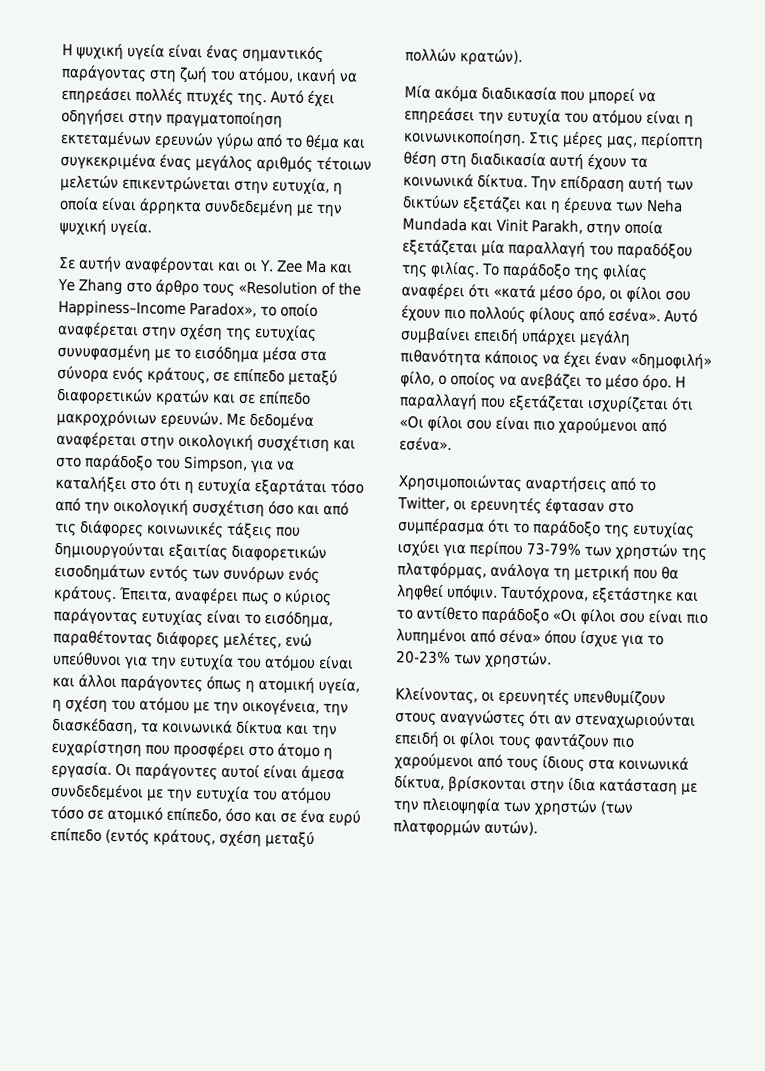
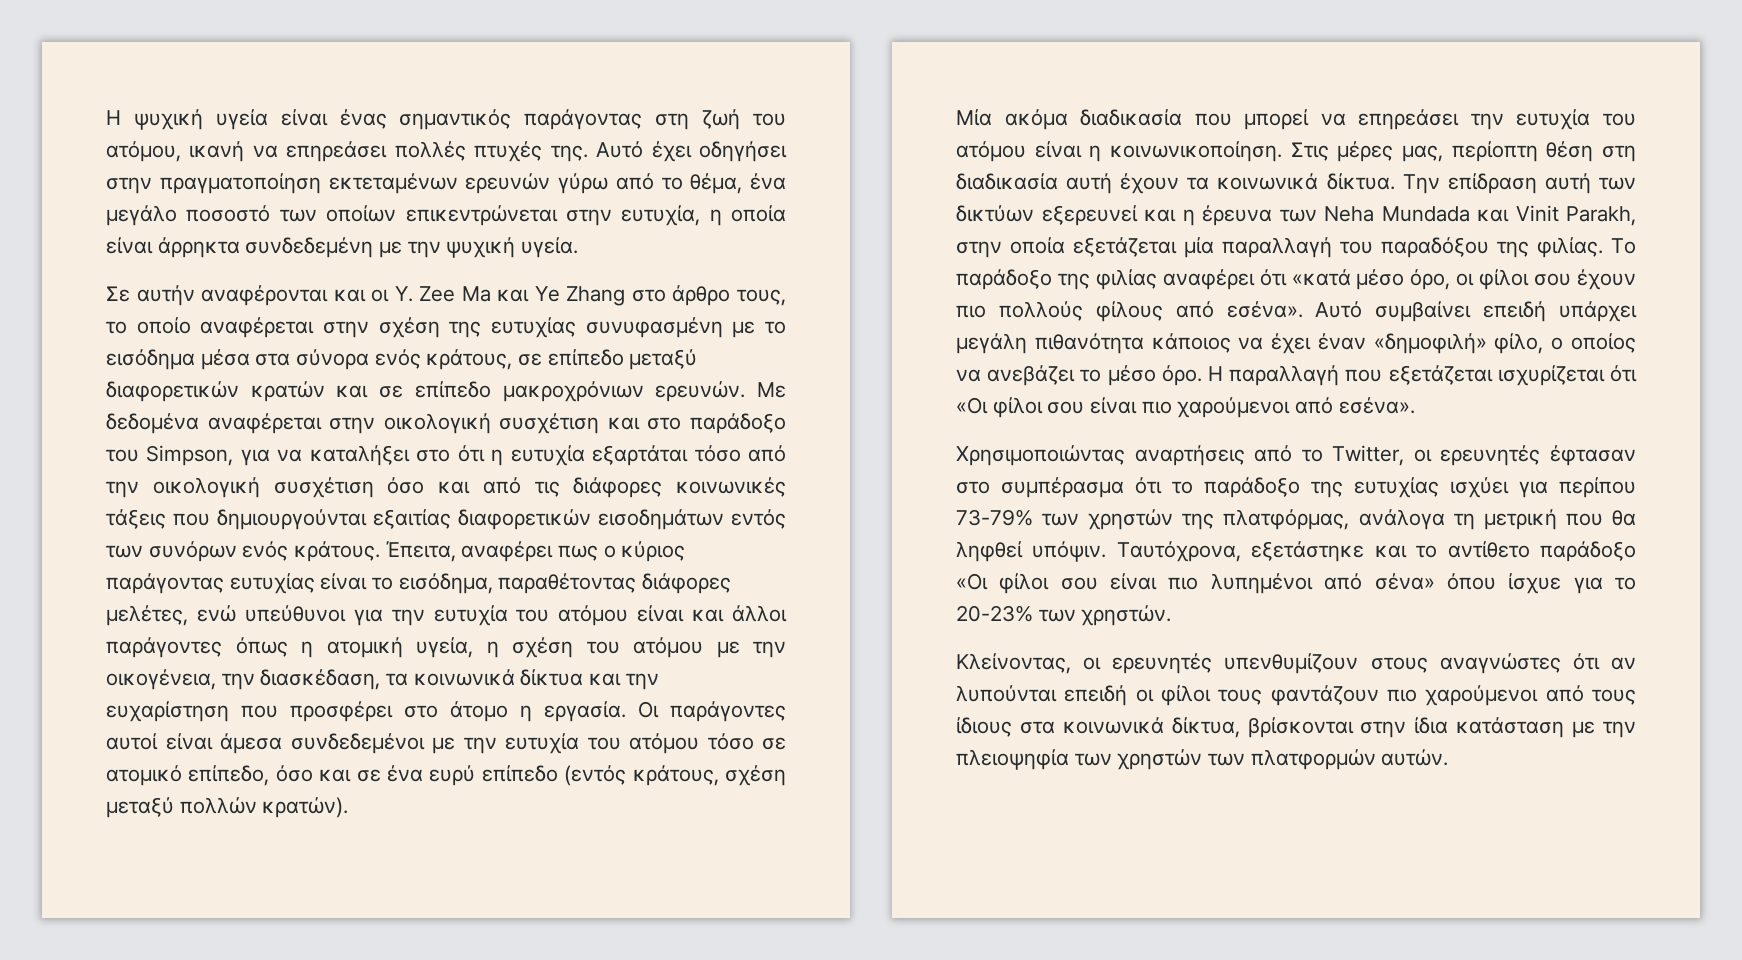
- Αυτό έχει οδηγήσει στην πραγματοποίηση εκτεταμένων ερευνών γύρω από το θέμα και συγκεκριμένα ένας μεγάλος αριθμός τέτοιων μελετών επικεντρώνεται στην ευτυχία, η οποία είναι άρρηκτα συνδεδεμένη με την ψυχική υγεία.
+ Αυτό έχει οδηγήσει στην πραγματοποίηση εκτεταμένων ερευνών γύρω από το θέμα, ένα μεγάλο ποσοστό των οποίων επικεντρώνεται στην ευτυχία, η οποία είναι άρρηκτα συνδεδεμένη με την ψυχική υγεία.
- Σε αυτήν αναφέρονται και οι Y. Zee Ma και Ye Zhang στο άρθρο τους «Resolution of the Happiness–Income Paradox», το οποίο αναφέρεται στην σχέση της ευτυχίας συνυφασμένη με το εισόδημα μέσα στα σύνορα ενός κράτους, σε επίπεδο μεταξύ διαφορετικών κρατών και σε επίπεδο μακροχρόνιων ερευνών.
+ Σε αυτήν αναφέρονται και οι Y. Zee Ma και Ye Zhang στο άρθρο τους, το οποίο αναφέρεται στην σχέση της ευτυχίας συνυφασμένη με το εισόδημα μέσα στα σύνορα ενός κράτους, σε επίπεδο μεταξύ διαφορετικών κρατών και σε επίπεδο μακροχρόνιων ερευνών.
- Την επίδραση αυτή των δικτύων εξετάζει και η έρευνα των Neha Mundada και Vinit Parakh, στην οποία εξετάζεται μία παραλλαγή του παραδόξου της φιλίας.
+ Την επίδραση αυτή των δικτύων εξερευνεί και η έρευνα των Neha Mundada και Vinit Parakh, στην οποία εξετάζεται μία παραλλαγή του παραδόξου της φιλίας.
- Κλείνοντας, οι ερευνητές υπενθυμίζουν στους αναγνώστες ότι αν στεναχωριούνται επειδή οι φίλοι τους φαντάζουν πιο χαρούμενοι από τους ίδιους στα κοινωνικά δίκτυα, βρίσκονται στην ίδια κατάσταση με την πλειοψηφία των χρηστών (των πλατφορμών αυτών).
+ Κλείνοντας, οι ερευνητές υπενθυμίζουν στους αναγνώστες ότι αν λυπούνται επειδή οι φίλοι τους φαντάζουν πιο χαρούμενοι από τους ίδιους στα κοινωνικά δίκτυα, βρίσκονται στην ίδια κατάσταση με την πλειοψηφία των χρηστών των πλατφορμών αυτών.

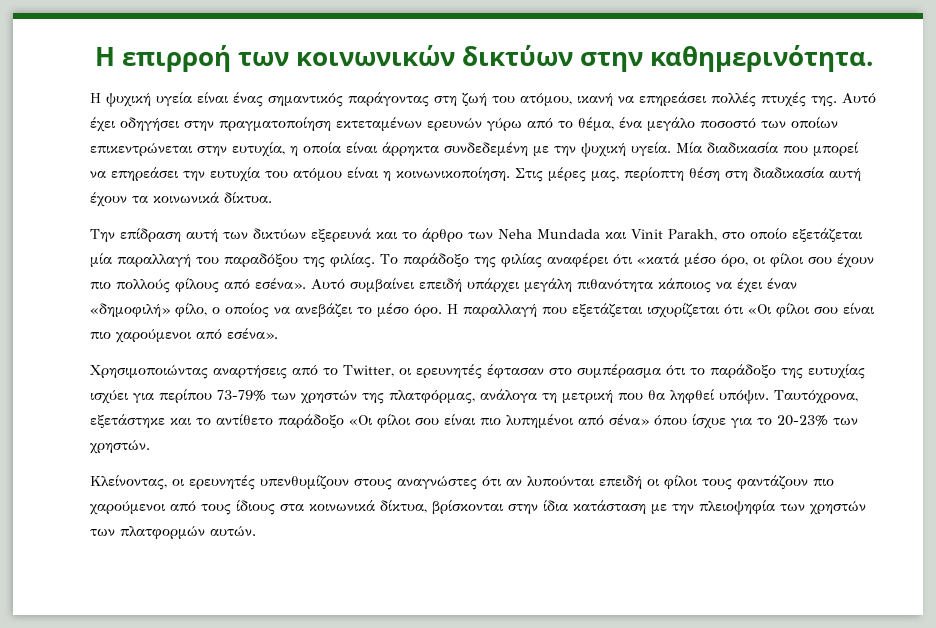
+ Η επιρροή των κοινωνικών δικτύων στην καθημερινότητα.
- Αυτό έχει οδηγήσει στην πραγματοποίηση εκτεταμένων ερευνών γύρω από το θέμα, ένα μεγάλο ποσοστό των οποίων επικεντρώνεται στην ευτυχία, η οποία είναι άρρηκτα συνδεδεμένη με την ψυχική υγεία.
- Σε αυτήν αναφέρονται και οι Y. Zee Ma και Ye Zhang στο άρθρο τους, το οποίο αναφέρεται στην σχέση της ευτυχίας συνυφασμένη με το εισόδημα μέσα στα σύνορα ενός κράτους, σε επίπεδο μεταξύ διαφορετικών κρατών και σε επίπεδο μακροχρόνιων ερευνών. Με δεδομένα αναφέρεται στην οικολογική συσχέτιση και στο παράδοξο του Simpson, για να καταλήξει στο ότι η ευτυχία εξαρτάται τόσο από την οικολογική συσχέτιση όσο και από τις διάφορες κοινωνικές τάξεις που δημιουργούνται εξαιτίας διαφορετικών εισοδημάτων εντός των συνόρων ενός κράτους. Έπειτα, αναφέρει πως ο κύριος παράγοντας ευτυχίας είναι το εισόδημα, παραθέτοντας διάφορες μελέτες, ενώ υπεύθυνοι για την ευτυχία του ατόμου είναι και άλλοι παράγοντες όπως η ατομική υγεία, η σχέση του ατόμου με την οικογένεια, την διασκέδαση, τα κοινωνικά δίκτυα και την ευχαρίστηση που προσφέρει στο άτομο η εργασία. Οι παράγοντες αυτοί είναι άμεσα συνδεδεμένοι με την ευτυχία του ατόμου τόσο σε ατομικό επίπεδο, όσο και σε ένα ευρύ επίπεδο (εντός κράτους, σχέση μεταξύ πολλών κρατών).
- Μία ακόμα διαδικασία που μπορεί να επηρεάσει την ευτυχία του ατόμου είναι η κοινωνικοποίηση.
+ Αυτό έχει οδηγήσει στην πραγματοποίηση εκτεταμένων ερευνών γύρω από το θέμα, ένα μεγάλο ποσοστό των οποίων επικεντρώνεται στην ευτυχία, η οποία είναι άρρηκτα συνδεδεμένη με την ψυχική υγεία. Μία διαδικασία που μπορεί να επηρεάσει την ευτυχία του ατόμου είναι η κοινωνικοποίηση.
- Στις μέρες μας, περίοπτη θέση στη διαδικασία αυτή έχουν τα κοινωνικά δίκτυα. Την επίδραση αυτή των δικτύων εξερευνεί και η έρευνα των Neha Mundada και Vinit Parakh, στην οποία εξετάζεται μία παραλλαγή του παραδόξου της φιλίας.
+ Στις μέρες μας, περίοπτη θέση στη διαδικασία αυτή έχουν τα κοινωνικά δίκτυα.
+ Την επίδραση αυτή των δικτύων εξερευνά και το άρθρο των Neha Mundada και Vinit Parakh, στο οποίο εξετάζεται μία παραλλαγή του παραδόξου της φιλίας.

